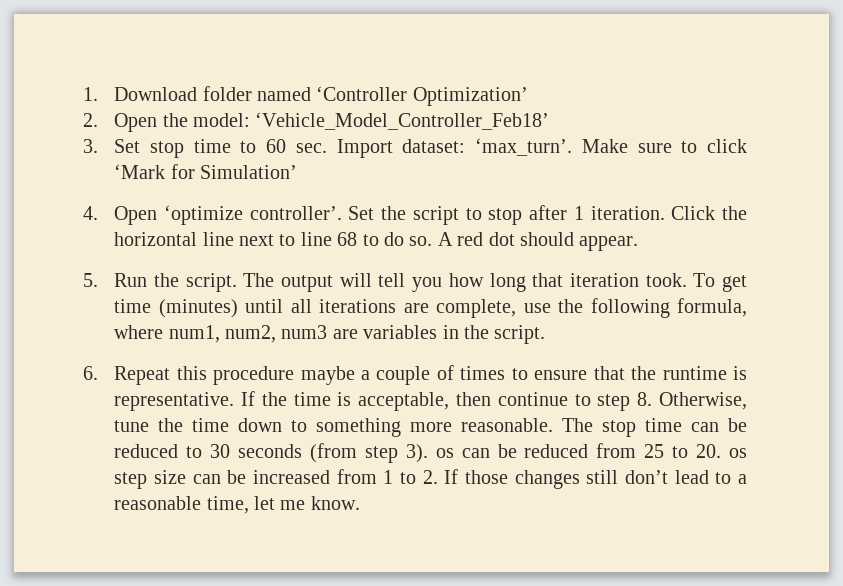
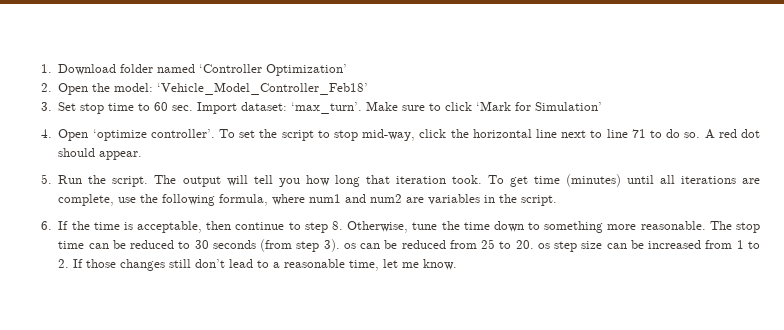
- Set the script to stop after 1 iteration. Click the horizontal line next to line 68 to do so.
+ To set the script to stop mid-way, click the horizontal line next to line 71 to do so.
- To get time (minutes) until all iterations are complete, use the following formula, where num1, num2, num3 are variables in the script.
+ To get time (minutes) until all iterations are complete, use the following formula, where num1 and num2 are variables in the script.
- 6. Repeat this procedure maybe a couple of times to ensure that the runtime is representative. If the time is acceptable, then continue to step 8. Otherwise, tune the time down to something more reasonable.
+ 6. If the time is acceptable, then continue to step 8. Otherwise, tune the time down to something more reasonable.

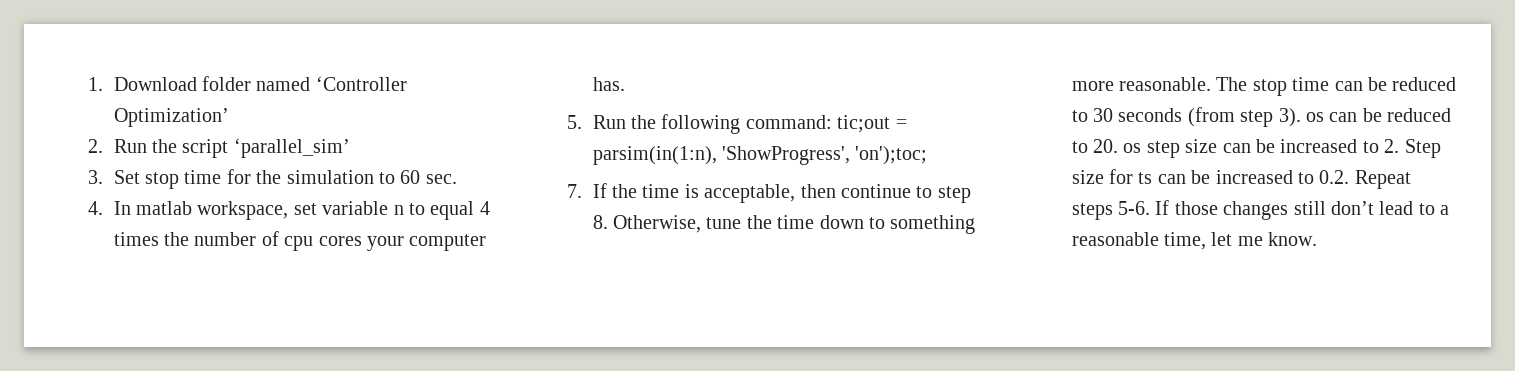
- 2. Open the model: ‘Vehicle_Model_Controller_Feb18’
+ 2. Run the script ‘parallel_sim’
- 3. Set stop time to 60 sec. Import dataset: ‘max_turn’. Make sure to click ‘Mark for Simulation’
- 4. Open ‘optimize controller’. To set the script to stop mid-way, click the horizontal line next to line 71 to do so. A red dot should appear.
- 5. Run the script. The output will tell you how long that iteration took. To get time (minutes) until all iterations are complete, use the following formula, where num1 and num2 are variables in the script.
- 6. If the time is acceptable, then continue to step 8. Otherwise, tune the time down to something more reasonable.
+ 3. Set stop time for the simulation to 60 sec.
+ 4. In matlab workspace, set variable n to equal 4 times the number of cpu cores your computer has.
+ 5. Run the following command: tic;out = parsim(in(1:n), 'ShowProgress', 'on');toc;
+ 7. If the time is acceptable, then continue to step 8. Otherwise, tune the time down to something more reasonable.
- The stop time can be reduced to 30 seconds (from step 3). os can be reduced from 25 to 20. os step size can be increased from 1 to 2. If those changes still don’t lead to a reasonable time, let me know.
+ The stop time can be reduced to 30 seconds (from step 3). os can be reduced to 20. os step size can be increased to 2. Step size for ts can be increased to 0.2. Repeat steps 5-6. If those changes still don’t lead to a reasonable time, let me know.

